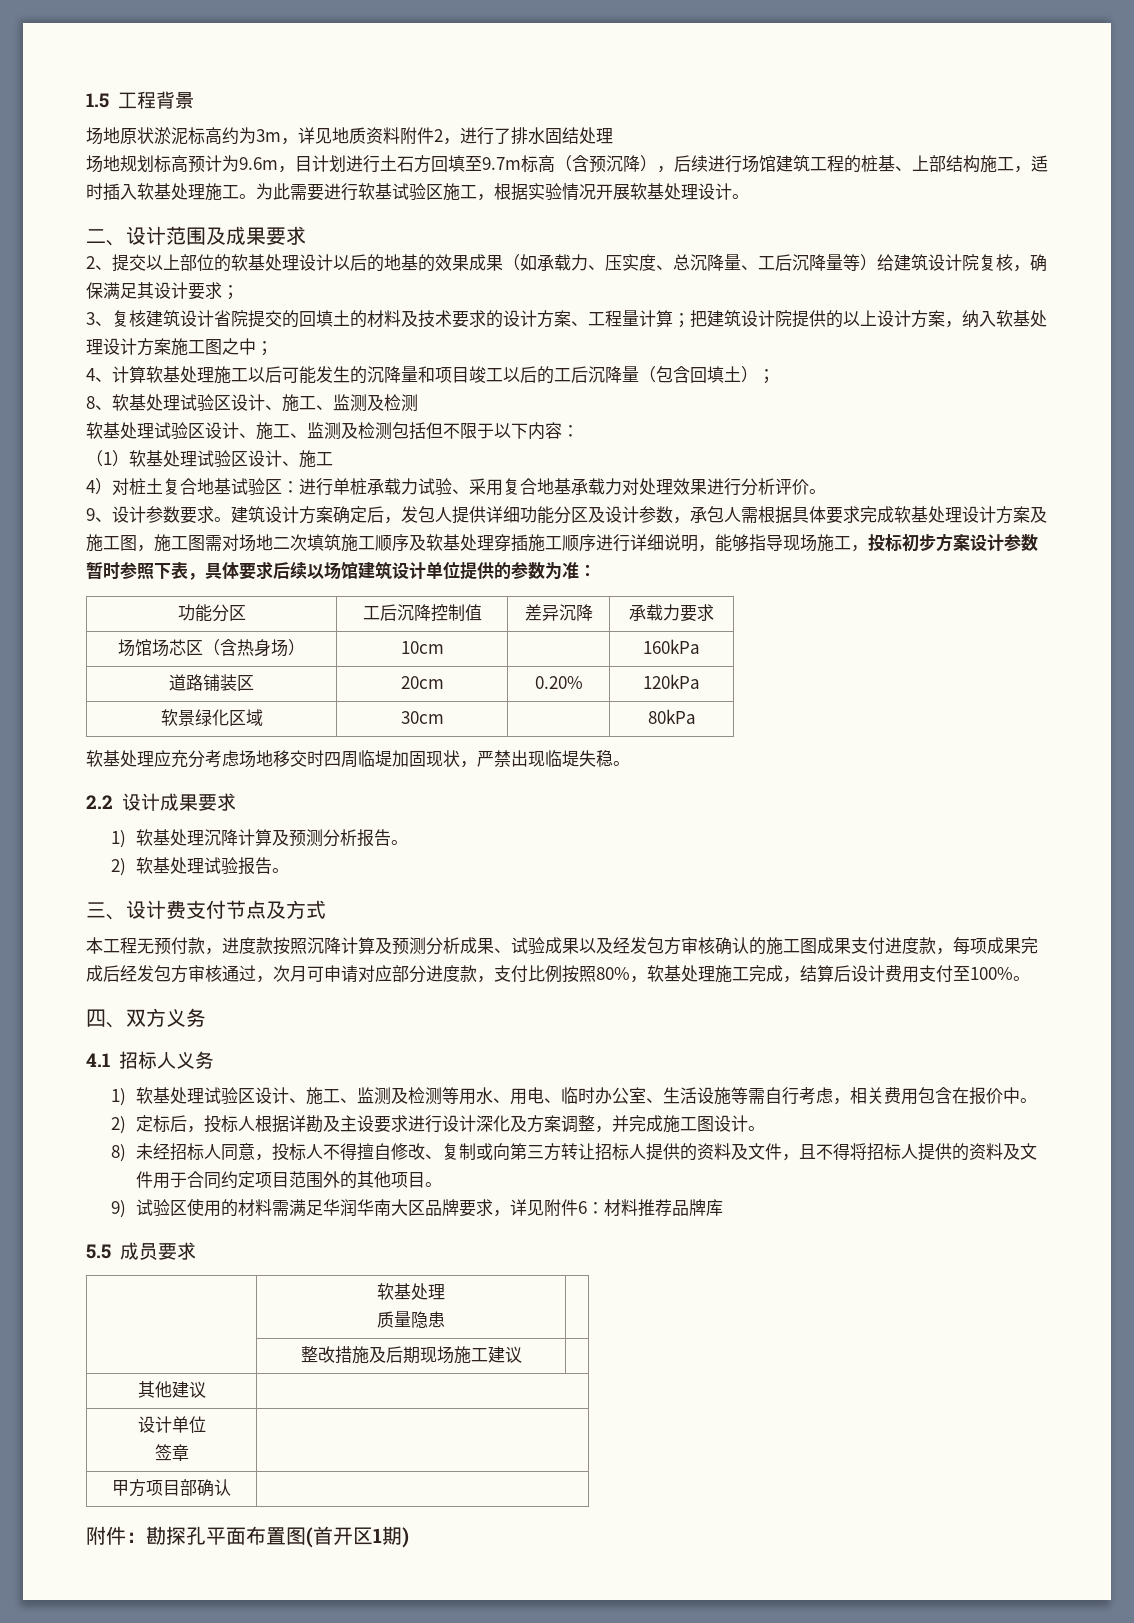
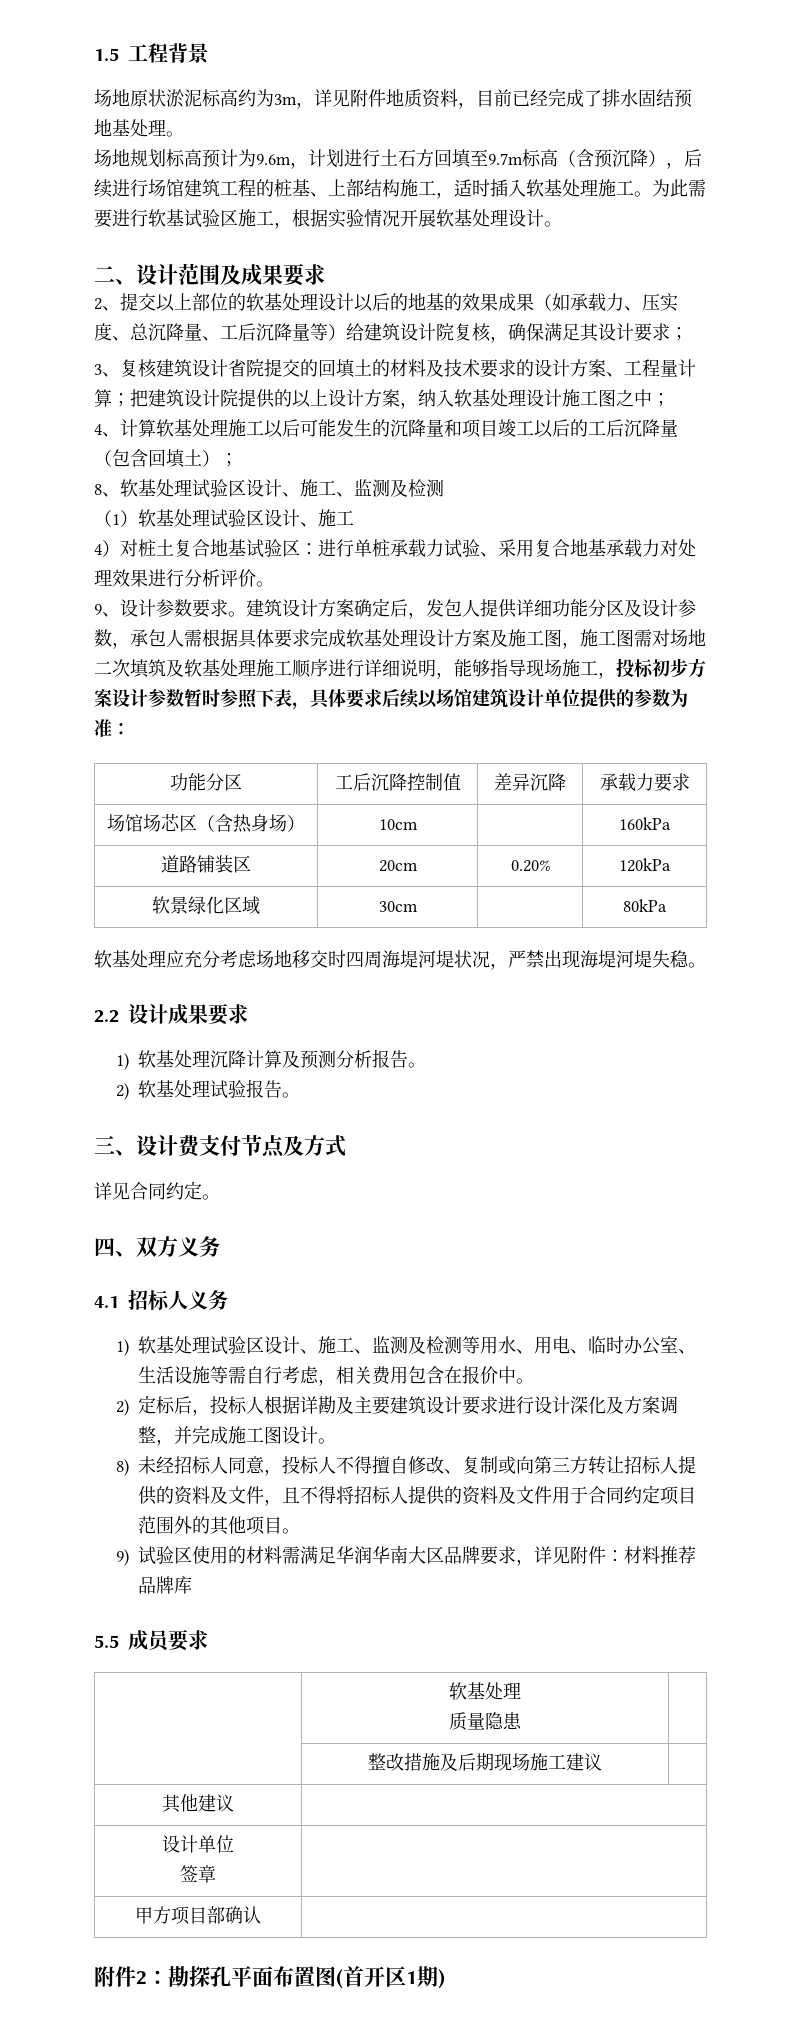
- 场地原状淤泥标高约为3m，详见地质资料附件2，进行了排水固结处理
+ 场地原状淤泥标高约为3m，详见附件地质资料，目前已经完成了排水固结预地基处理。
- 场地规划标高预计为9.6m，目计划进行土石方回填至9.7m标高（含预沉降），后续进行场馆建筑工程的桩基、上部结构施工，适时插入软基处理施工。
+ 场地规划标高预计为9.6m，计划进行土石方回填至9.7m标高（含预沉降），后续进行场馆建筑工程的桩基、上部结构施工，适时插入软基处理施工。
- 3、复核建筑设计省院提交的回填土的材料及技术要求的设计方案、工程量计算；把建筑设计院提供的以上设计方案，纳入软基处理设计方案施工图之中；
+ 3、复核建筑设计省院提交的回填土的材料及技术要求的设计方案、工程量计算；把建筑设计院提供的以上设计方案，纳入软基处理设计施工图之中；
- 软基处理试验区设计、施工、监测及检测包括但不限于以下内容：
- 建筑设计方案确定后，发包人提供详细功能分区及设计参数，承包人需根据具体要求完成软基处理设计方案及施工图，施工图需对场地二次填筑施工顺序及软基处理穿插施工顺序进行详细说明，能够指导现场施工，投标初步方案设计参数暂时参照下表，具体要求后续以场馆建筑设计单位提供的参数为准：
+ 建筑设计方案确定后，发包人提供详细功能分区及设计参数，承包人需根据具体要求完成软基处理设计方案及施工图，施工图需对场地二次填筑及软基处理施工顺序进行详细说明，能够指导现场施工，投标初步方案设计参数暂时参照下表，具体要求后续以场馆建筑设计单位提供的参数为准：
- 软基处理应充分考虑场地移交时四周临堤加固现状，严禁出现临堤失稳。
+ 软基处理应充分考虑场地移交时四周海堤河堤状况，严禁出现海堤河堤失稳。
- 本工程无预付款，进度款按照沉降计算及预测分析成果、试验成果以及经发包方审核确认的施工图成果支付进度款，每项成果完成后经发包方审核通过，次月可申请对应部分进度款，支付比例按照80%，软基处理施工完成，结算后设计费用支付至100%。
+ 详见合同约定。
- 2)定标后，投标人根据详勘及主设要求进行设计深化及方案调整，并完成施工图设计。
+ 2)定标后，投标人根据详勘及主要建筑设计要求进行设计深化及方案调整，并完成施工图设计。
- 9)试验区使用的材料需满足华润华南大区品牌要求，详见附件6：材料推荐品牌库
+ 9)试验区使用的材料需满足华润华南大区品牌要求，详见附件：材料推荐品牌库
- 附件：勘探孔平面布置图(首开区1期)
+ 附件2：勘探孔平面布置图(首开区1期)

